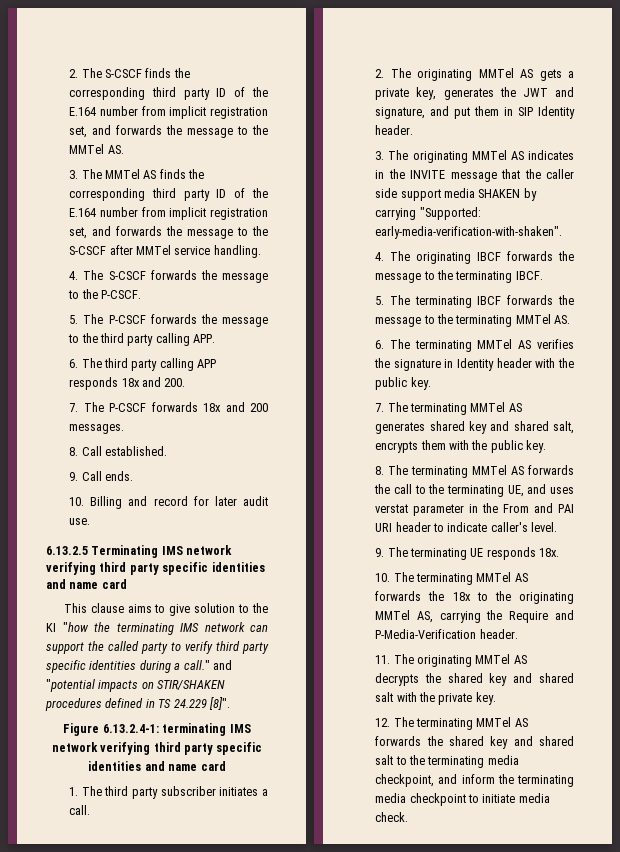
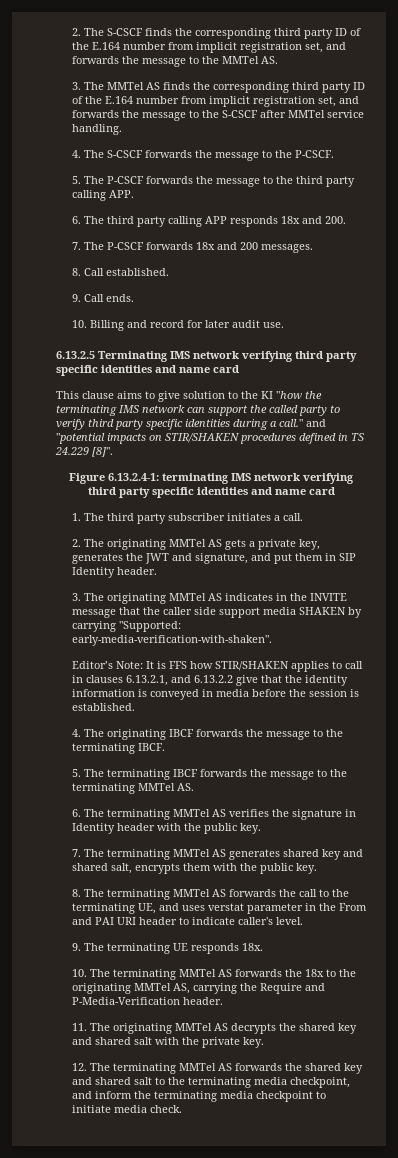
+ Editor’s Note: It is FFS how STIR/SHAKEN applies to call in clauses 6.13.2.1, and 6.13.2.2 give that the identity information is conveyed in media before the session is established.

